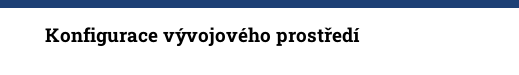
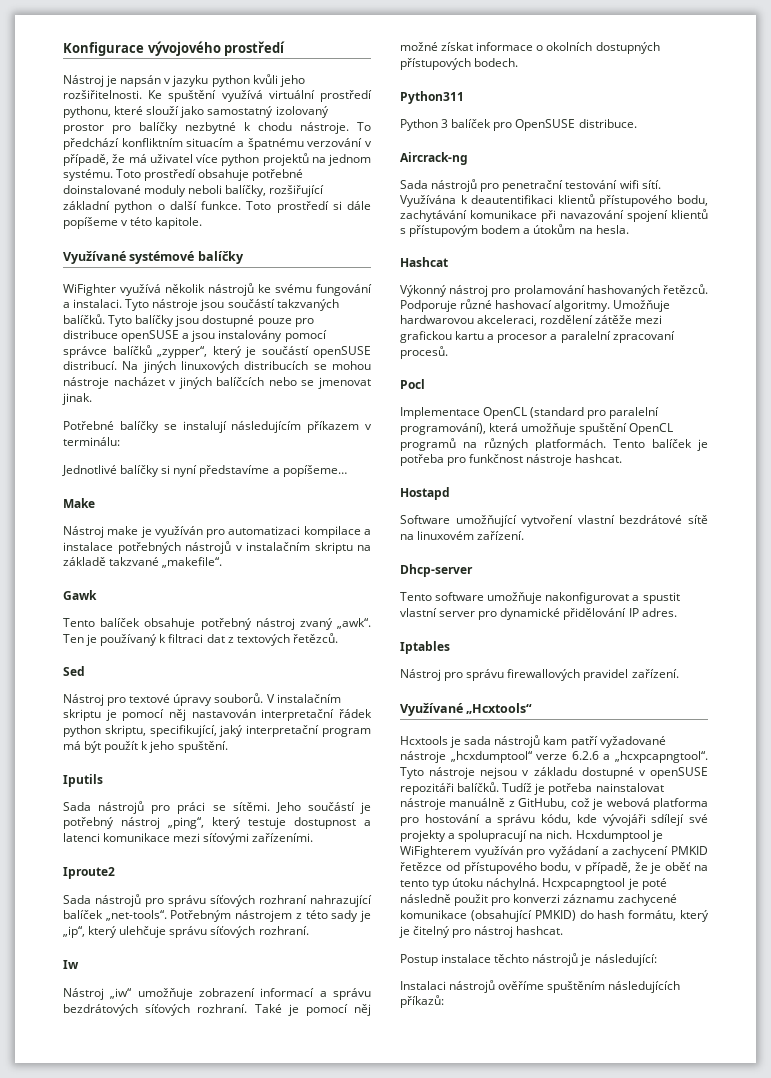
+ Nástroj je napsán v jazyku python kvůli jeho rozšiřitelnosti. Ke spuštění využívá virtuální prostředí pythonu, které slouží jako samostatný izolovaný prostor pro balíčky nezbytné k chodu nástroje. To předchází konfliktním situacím a špatnému verzování v případě, že má uživatel více python projektů na jednom systému. Toto prostředí obsahuje potřebné doinstalované moduly neboli balíčky, rozšiřující základní python o další funkce. Toto prostředí si dále popíšeme v této kapitole.
+ Využívané systémové balíčky
+ WiFighter využívá několik nástrojů ke svému fungování a instalaci. Tyto nástroje jsou součástí takzvaných balíčků. Tyto balíčky jsou dostupné pouze pro distribuce openSUSE a jsou instalovány pomocí správce balíčků „zypper“, který je součástí openSUSE distribucí. Na jiných linuxových distribucích se mohou nástroje nacházet v jiných balíčcích nebo se jmenovat jinak.
+ Potřebné balíčky se instalují následujícím příkazem v terminálu:
+ Jednotlivé balíčky si nyní představíme a popíšeme…
+ Make
+ Nástroj make je využíván pro automatizaci kompilace a instalace potřebných nástrojů v instalačním skriptu na základě takzvané „makefile“.
+ Gawk
+ Tento balíček obsahuje potřebný nástroj zvaný „awk“. Ten je používaný k filtraci dat z textových řetězců.
+ Sed
+ Nástroj pro textové úpravy souborů. V instalačním skriptu je pomocí něj nastavován interpretační řádek python skriptu, specifikující, jaký interpretační program má být použít k jeho spuštění.
+ Iputils
+ Sada nástrojů pro práci se sítěmi. Jeho součástí je potřebný nástroj „ping“, který testuje dostupnost a latenci komunikace mezi síťovými zařízeními.
+ Iproute2
+ Sada nástrojů pro správu síťových rozhraní nahrazující balíček „net-tools“. Potřebným nástrojem z této sady je „ip“, který ulehčuje správu síťových rozhraní.
+ Iw
+ Nástroj „iw“ umožňuje zobrazení informací a správu bezdrátových síťových rozhraní. Také je pomocí něj možné získat informace o okolních dostupných přístupových bodech.
+ Python311
+ Python 3 balíček pro OpenSUSE distribuce.
+ Aircrack-ng
+ Sada nástrojů pro penetrační testování wifi sítí. Využívána k deautentifikaci klientů přístupového bodu, zachytávání komunikace při navazování spojení klientů s přístupovým bodem a útokům na hesla.
+ Hashcat
+ Výkonný nástroj pro prolamování hashovaných řetězců. Podporuje různé hashovací algoritmy. Umožňuje hardwarovou akceleraci, rozdělení zátěže mezi grafickou kartu a procesor a paralelní zpracovaní procesů.
+ Pocl
+ Implementace OpenCL (standard pro paralelní programování), která umožňuje spuštění OpenCL programů na různých platformách. Tento balíček je potřeba pro funkčnost nástroje hashcat.
+ Hostapd
+ Software umožňující vytvoření vlastní bezdrátové sítě na linuxovém zařízení.
+ Dhcp-server
+ Tento software umožňuje nakonfigurovat a spustit vlastní server pro dynamické přidělování IP adres.
+ Iptables
+ Nástroj pro správu firewallových pravidel zařízení.
+ Využívané „Hcxtools“
+ Hcxtools je sada nástrojů kam patří vyžadované nástroje „hcxdumptool“ verze 6.2.6 a „hcxpcapngtool“. Tyto nástroje nejsou v základu dostupné v openSUSE repozitáři balíčků. Tudíž je potřeba nainstalovat nástroje manuálně z GitHubu, což je webová platforma pro hostování a správu kódu, kde vývojáři sdílejí své projekty a spolupracují na nich. Hcxdumptool je WiFighterem využíván pro vyžádaní a zachycení PMKID řetězce od přístupového bodu, v případě, že je oběť na tento typ útoku náchylná. Hcxpcapngtool je poté následně použit pro konverzi záznamu zachycené komunikace (obsahující PMKID) do hash formátu, který je čitelný pro nástroj hashcat.
+ Postup instalace těchto nástrojů je následující:
+ Instalaci nástrojů ověříme spuštěním následujících příkazů:

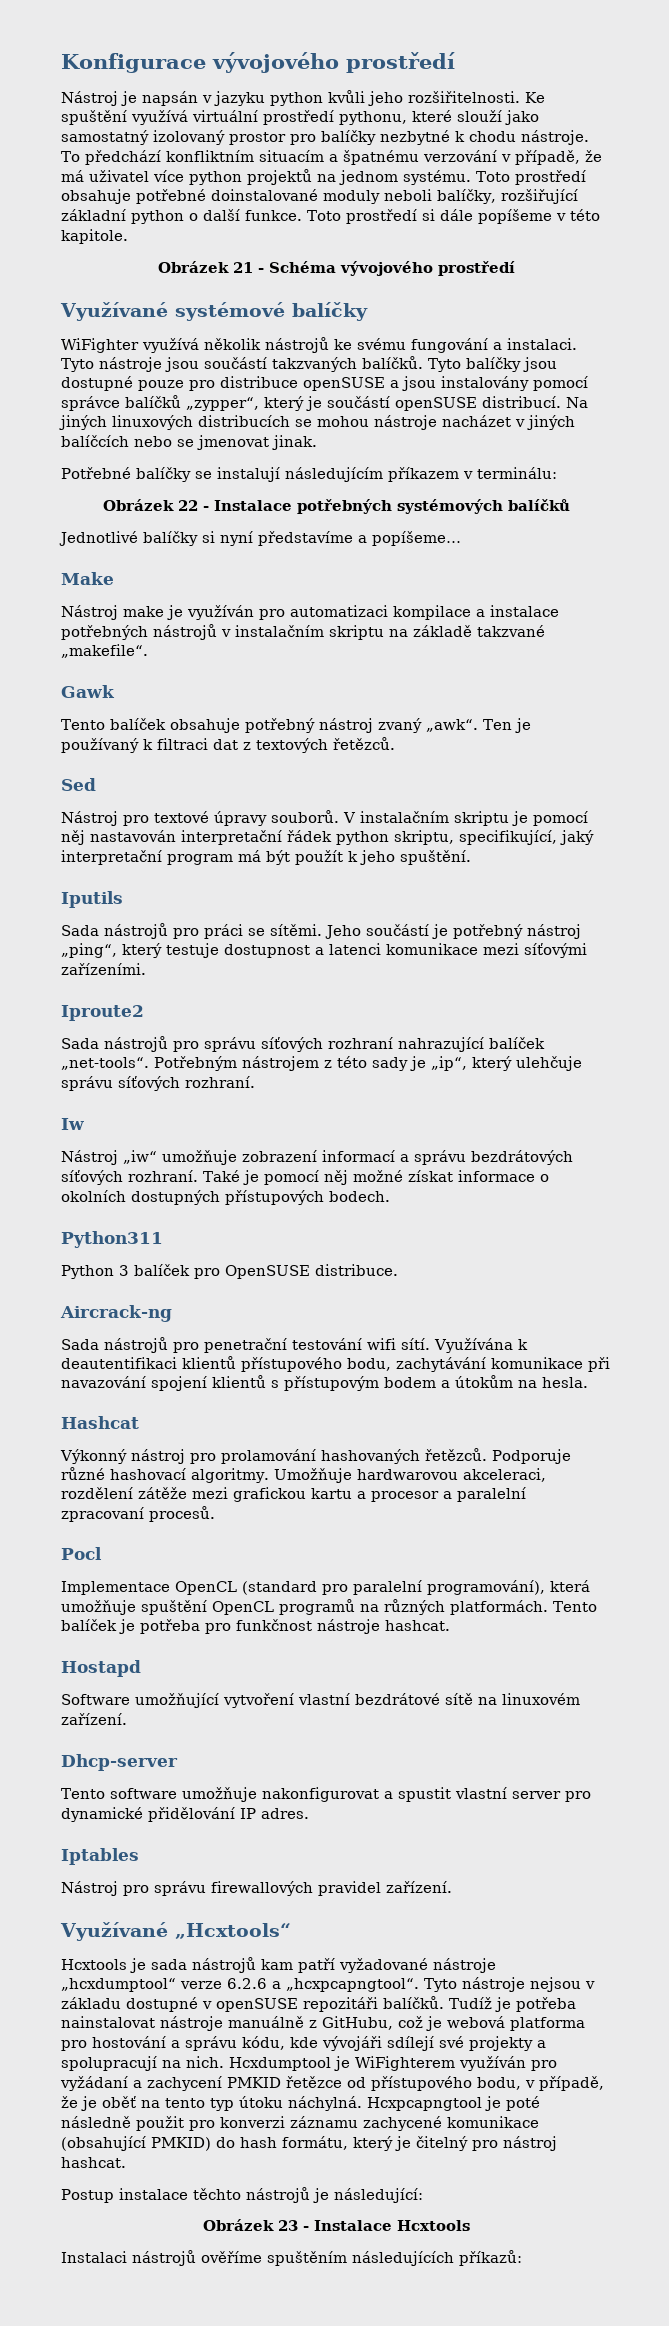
+ Obrázek 21 - Schéma vývojového prostředí
+ Obrázek 22 - Instalace potřebných systémových balíčků
+ Obrázek 23 - Instalace Hcxtools

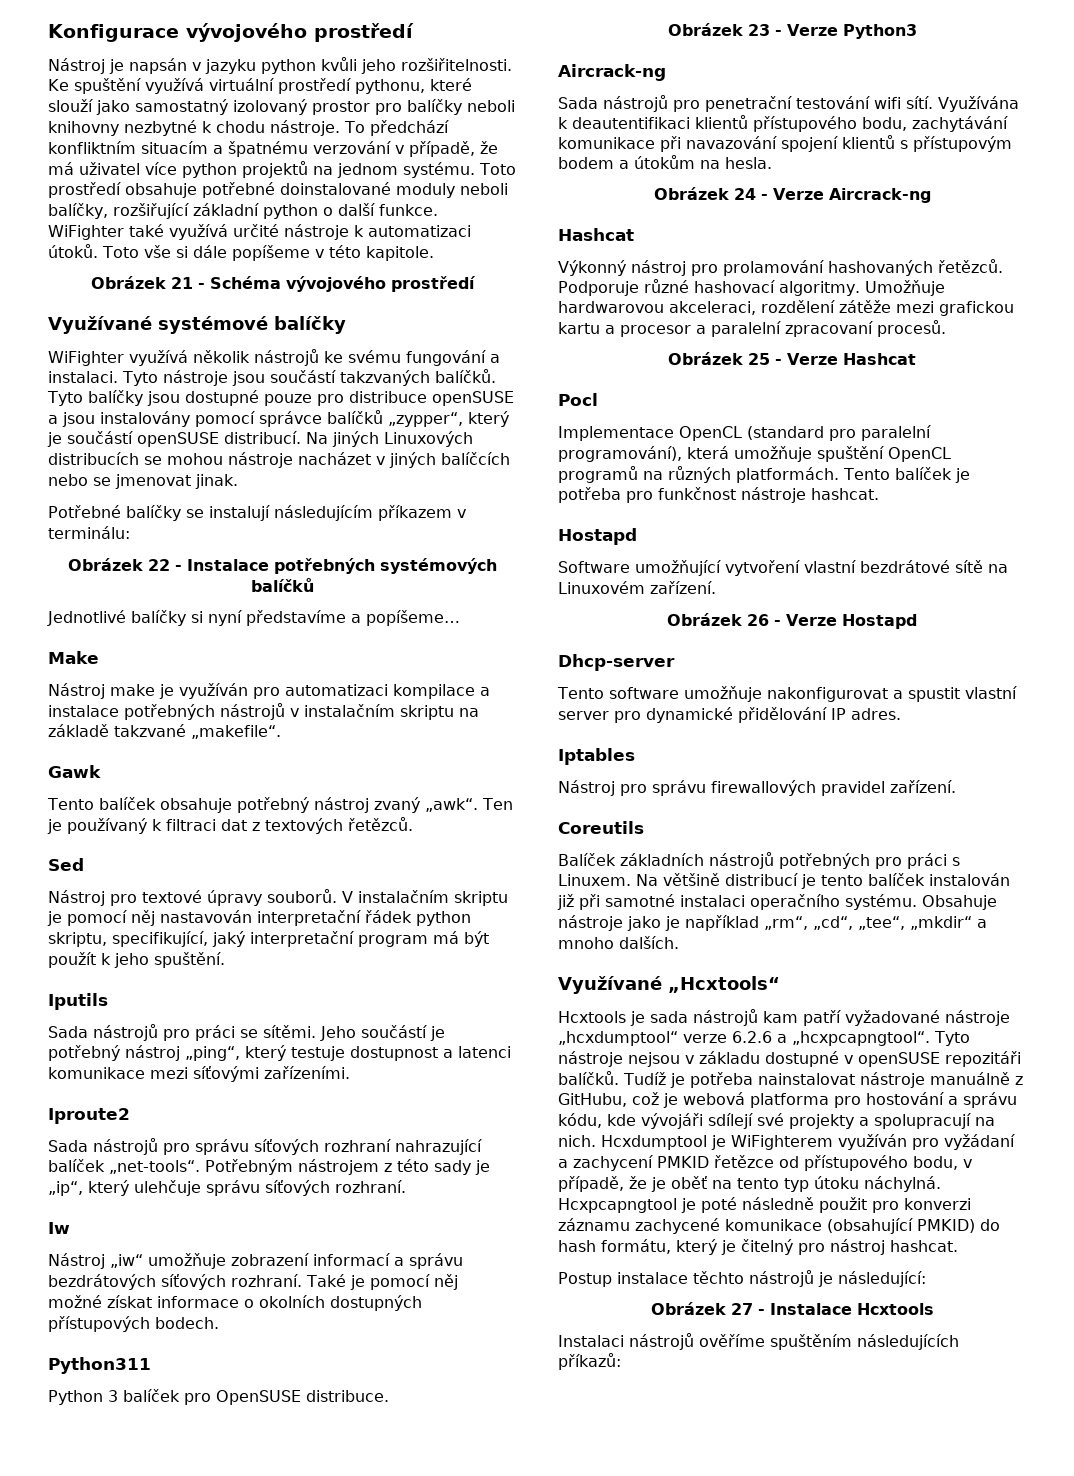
- Ke spuštění využívá virtuální prostředí pythonu, které slouží jako samostatný izolovaný prostor pro balíčky nezbytné k chodu nástroje.
+ Ke spuštění využívá virtuální prostředí pythonu, které slouží jako samostatný izolovaný prostor pro balíčky neboli knihovny nezbytné k chodu nástroje.
- Toto prostředí si dále popíšeme v této kapitole.
+ WiFighter také využívá určité nástroje k automatizaci útoků. Toto vše si dále popíšeme v této kapitole.
- Na jiných linuxových distribucích se mohou nástroje nacházet v jiných balíčcích nebo se jmenovat jinak.
+ Na jiných Linuxových distribucích se mohou nástroje nacházet v jiných balíčcích nebo se jmenovat jinak.
+ Obrázek 23 - Verze Python3
+ Obrázek 24 - Verze Aircrack-ng
+ Obrázek 25 - Verze Hashcat
- Software umožňující vytvoření vlastní bezdrátové sítě na linuxovém zařízení.
+ Software umožňující vytvoření vlastní bezdrátové sítě na Linuxovém zařízení.
+ Obrázek 26 - Verze Hostapd
+ Coreutils
+ Balíček základních nástrojů potřebných pro práci s Linuxem. Na většině distribucí je tento balíček instalován již při samotné instalaci operačního systému. Obsahuje nástroje jako je například „rm“, „cd“, „tee“, „mkdir“ a mnoho dalších.
- Obrázek 23 - Instalace Hcxtools
+ Obrázek 27 - Instalace Hcxtools

